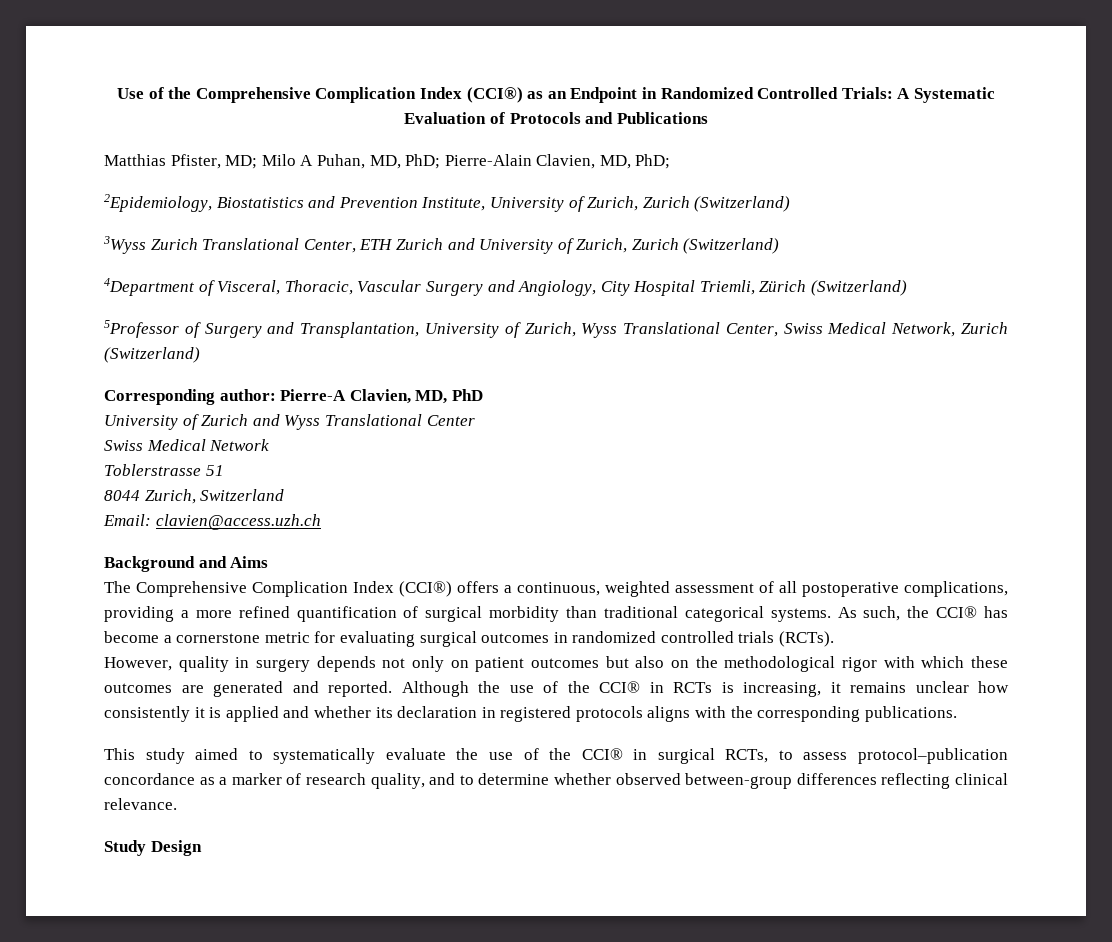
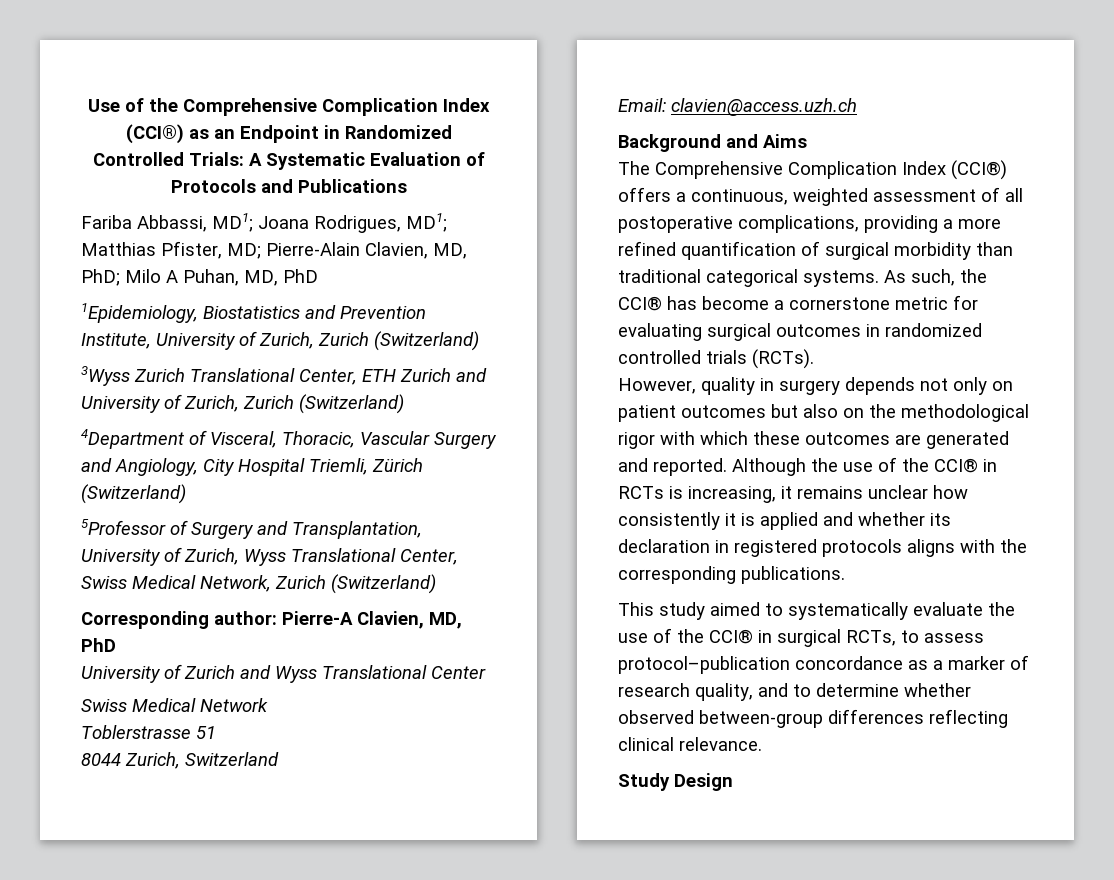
- Matthias Pfister, MD; Milo A Puhan, MD, PhD; Pierre-Alain Clavien, MD, PhD;
- 2Epidemiology, Biostatistics and Prevention Institute, University of Zurich, Zurich (Switzerland)
+ Fariba Abbassi, MD1; Joana Rodrigues, MD1; Matthias Pfister, MD; Pierre-Alain Clavien, MD, PhD; Milo A Puhan, MD, PhD
+ 1Epidemiology, Biostatistics and Prevention Institute, University of Zurich, Zurich (Switzerland)

